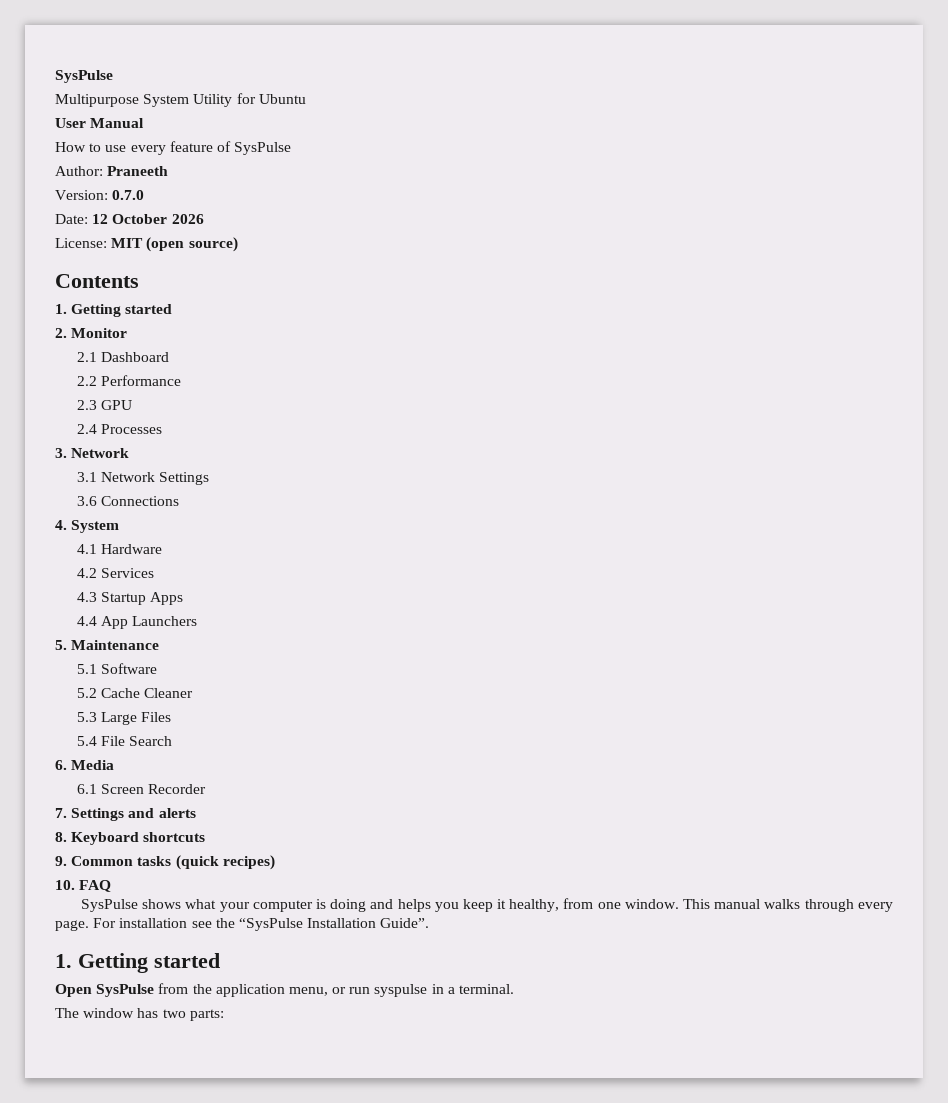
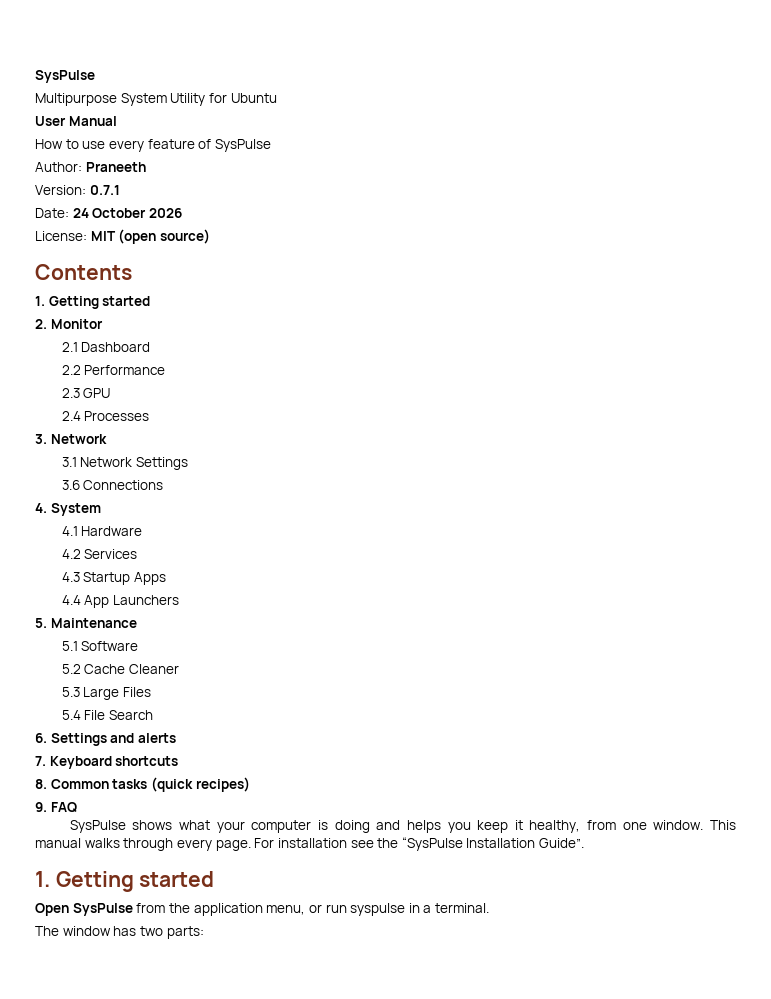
- Version: 0.7.0
+ Version: 0.7.1
- Date: 12 October 2026
+ Date: 24 October 2026
- 6. Media
- 6.1 Screen Recorder
- 7. Settings and alerts
+ 6. Settings and alerts
- 8. Keyboard shortcuts
+ 7. Keyboard shortcuts
- 9. Common tasks (quick recipes)
+ 8. Common tasks (quick recipes)
- 10. FAQ
+ 9. FAQ

